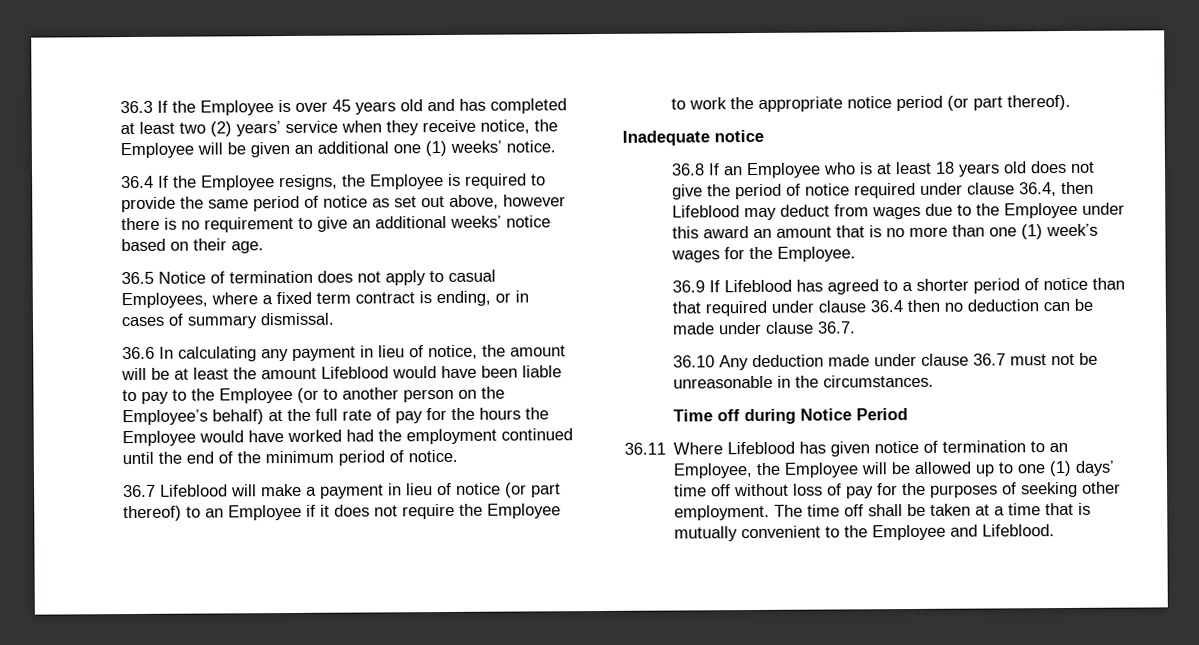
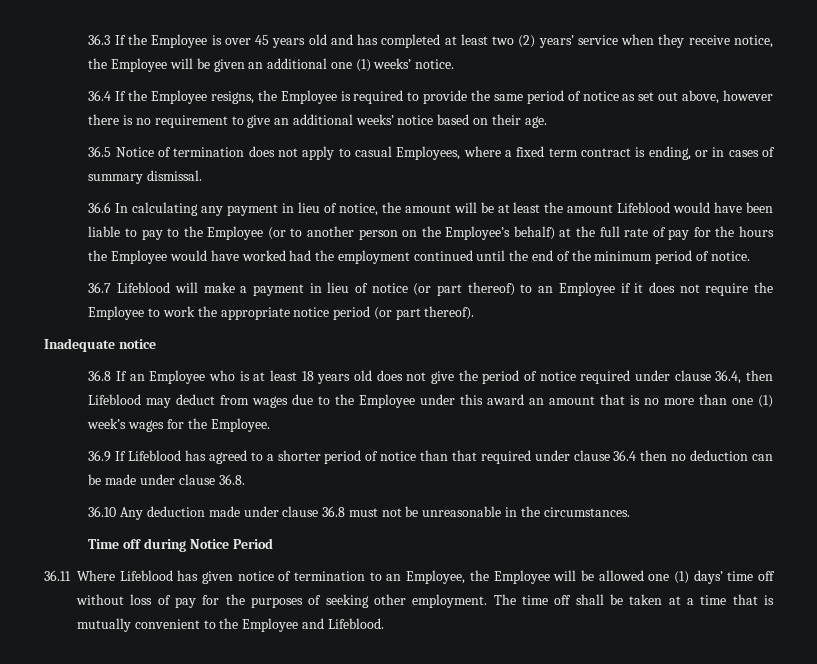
- 36.9 If Lifeblood has agreed to a shorter period of notice than that required under clause 36.4 then no deduction can be made under clause 36.7.
+ 36.9 If Lifeblood has agreed to a shorter period of notice than that required under clause 36.4 then no deduction can be made under clause 36.8.
- 36.10 Any deduction made under clause 36.7 must not be unreasonable in the circumstances.
+ 36.10 Any deduction made under clause 36.8 must not be unreasonable in the circumstances.
- 36.11 Where Lifeblood has given notice of termination to an Employee, the Employee will be allowed up to one (1) days’ time off without loss of pay for the purposes of seeking other employment.
+ 36.11 Where Lifeblood has given notice of termination to an Employee, the Employee will be allowed one (1) days’ time off without loss of pay for the purposes of seeking other employment.

